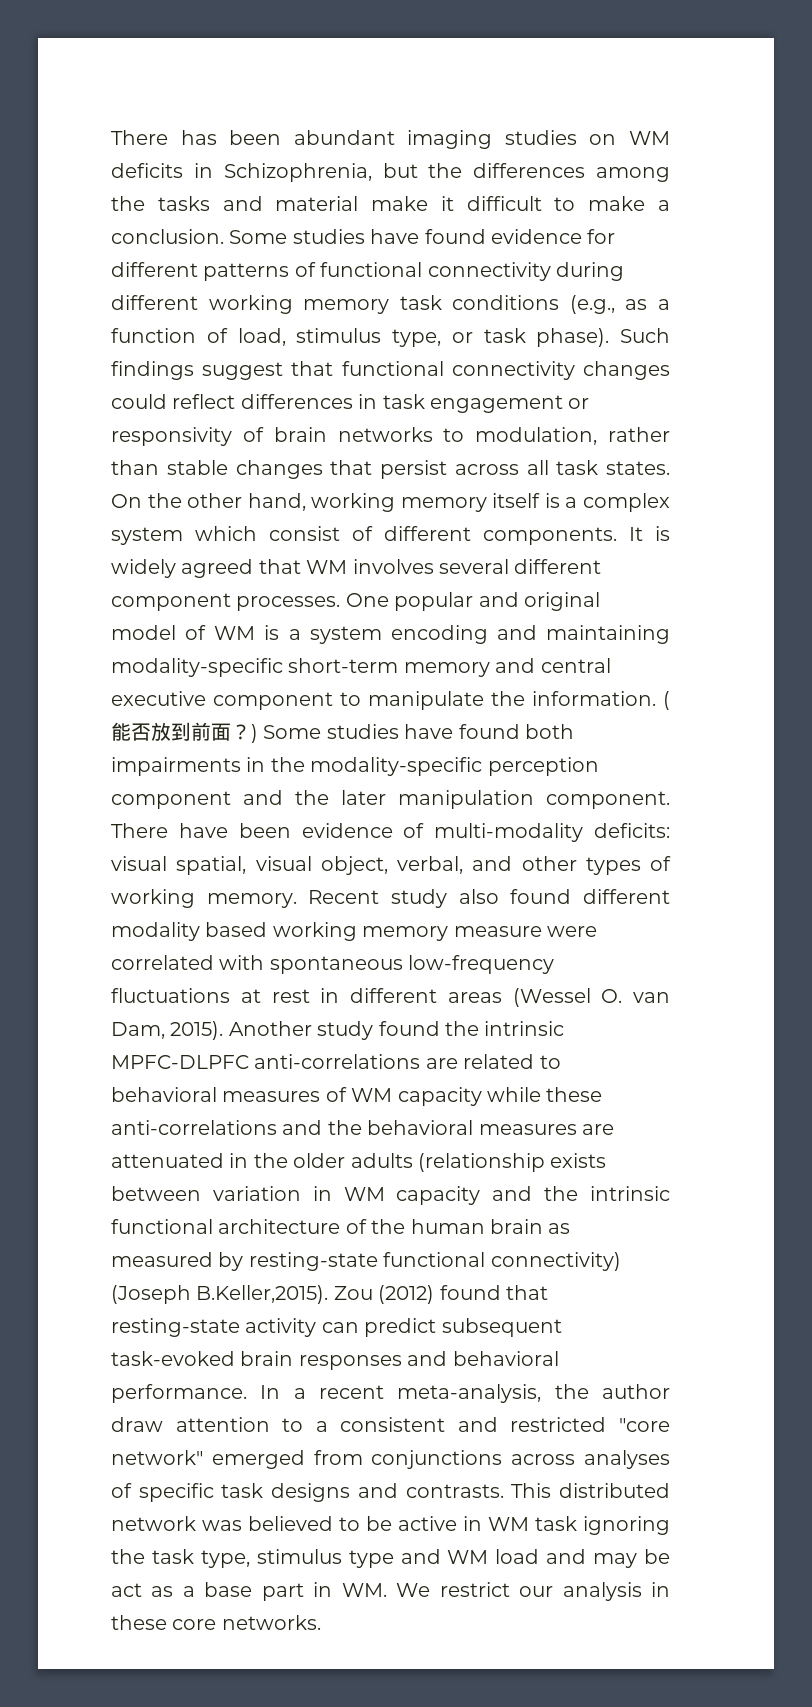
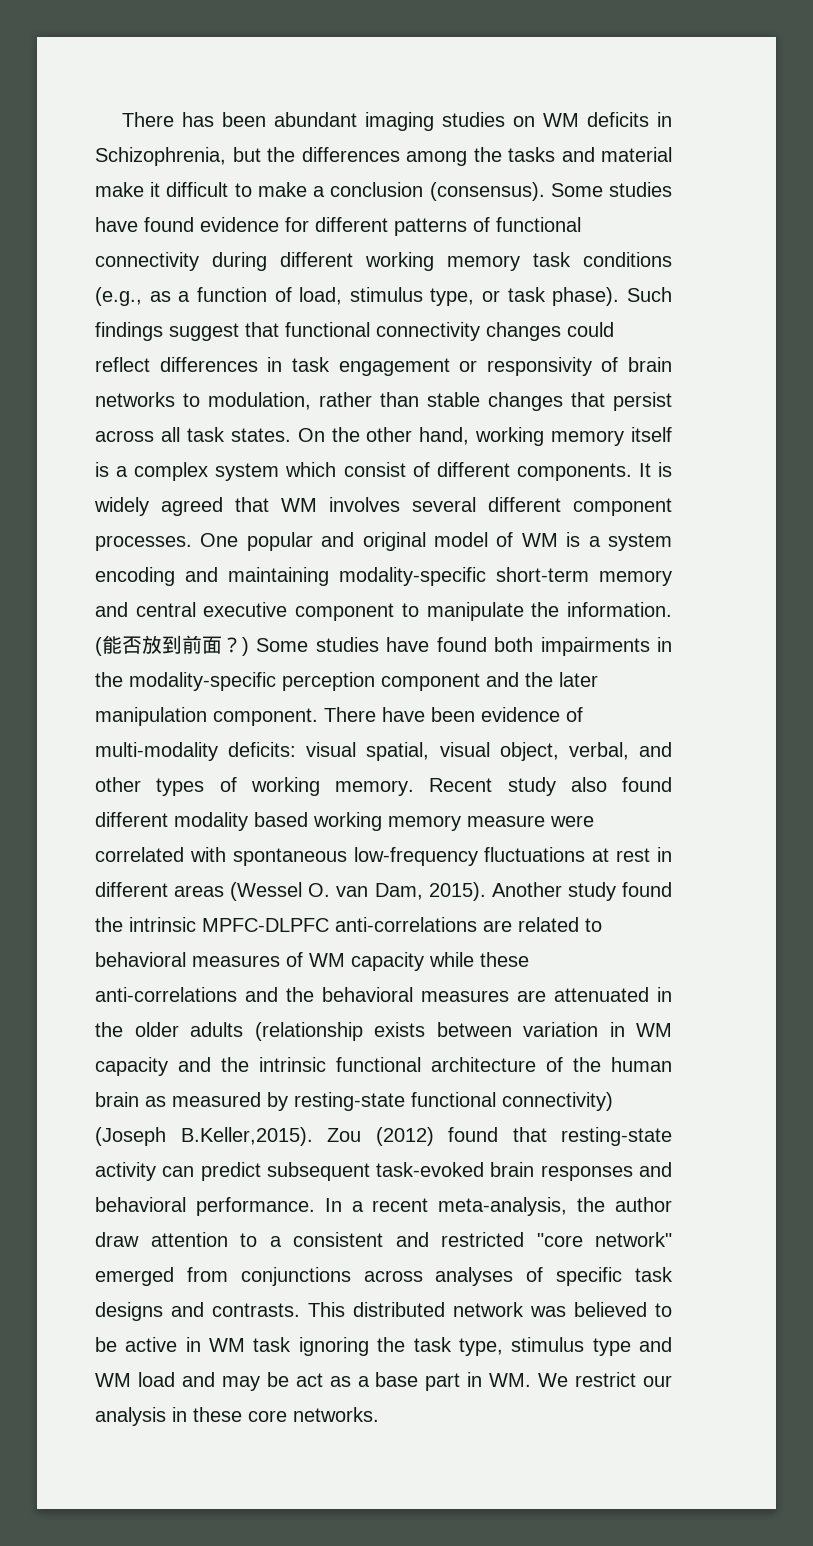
- There has been abundant imaging studies on WM deficits in Schizophrenia, but the differences among the tasks and material make it difficult to make a conclusion.
+ There has been abundant imaging studies on WM deficits in Schizophrenia, but the differences among the tasks and material make it difficult to make a conclusion (consensus).

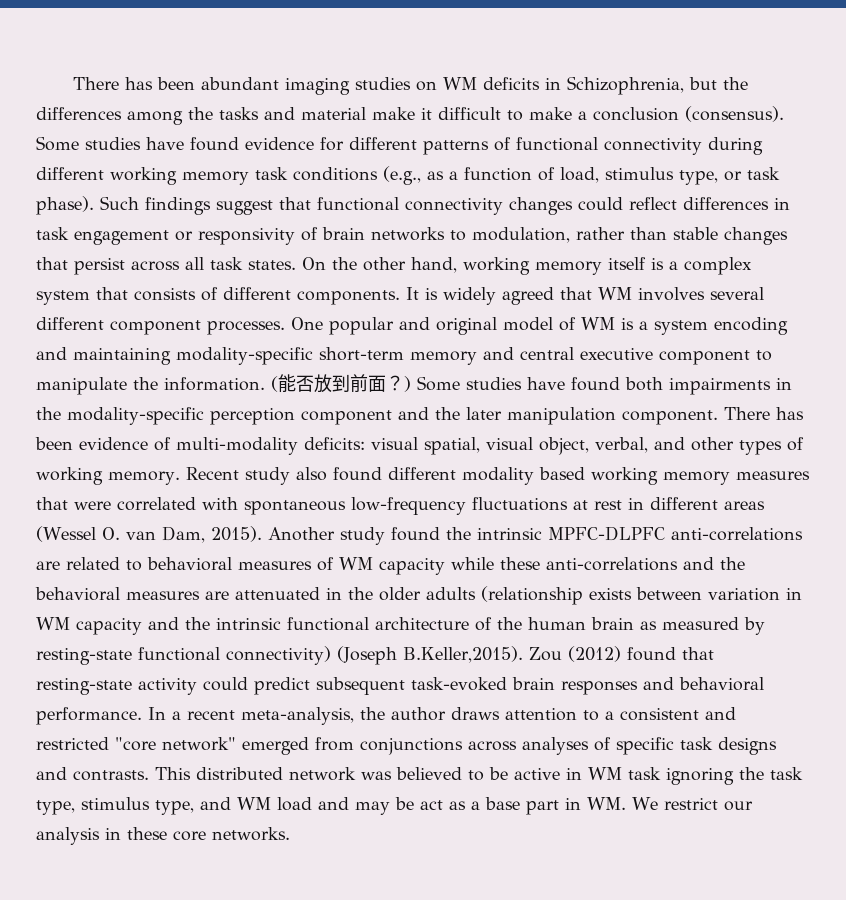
- On the other hand, working memory itself is a complex system which consist of different components.
+ On the other hand, working memory itself is a complex system that consists of different components.
- There have been evidence of multi-modality deficits: visual spatial, visual object, verbal, and other types of working memory.
+ There has been evidence of multi-modality deficits: visual spatial, visual object, verbal, and other types of working memory.
- Recent study also found different modality based working memory measure were correlated with spontaneous low-frequency fluctuations at rest in different areas (Wessel O. van Dam, 2015).
+ Recent study also found different modality based working memory measures that were correlated with spontaneous low-frequency fluctuations at rest in different areas (Wessel O. van Dam, 2015).
- Another study found the intrinsic MPFC-DLPFC anti-correlations are related to behavioral measures of WM capacity while these anti-correlations and the behavioral measures are attenuated in the older adults (relationship exists between variation in WM capacity and the intrinsic functional architecture of the human brain as measured by resting-state functional connectivity) (Joseph B.Keller,2015). Zou (2012) found that resting-state activity can predict subsequent task-evoked brain responses and behavioral performance.
+ Another study found the intrinsic MPFC-DLPFC anti-correlations are related to behavioral measures of WM capacity while these anti-correlations and the behavioral measures are attenuated in the older adults (relationship exists between variation in WM capacity and the intrinsic functional architecture of the human brain as measured by resting-state functional connectivity) (Joseph B.Keller,2015). Zou (2012) found that resting-state activity could predict subsequent task-evoked brain responses and behavioral performance.
- In a recent meta-analysis, the author draw attention to a consistent and restricted "core network" emerged from conjunctions across analyses of specific task designs and contrasts.
+ In a recent meta-analysis, the author draws attention to a consistent and restricted "core network" emerged from conjunctions across analyses of specific task designs and contrasts.
- This distributed network was believed to be active in WM task ignoring the task type, stimulus type and WM load and may be act as a base part in WM. We restrict our analysis in these core networks.
+ This distributed network was believed to be active in WM task ignoring the task type, stimulus type, and WM load and may be act as a base part in WM. We restrict our analysis in these core networks.

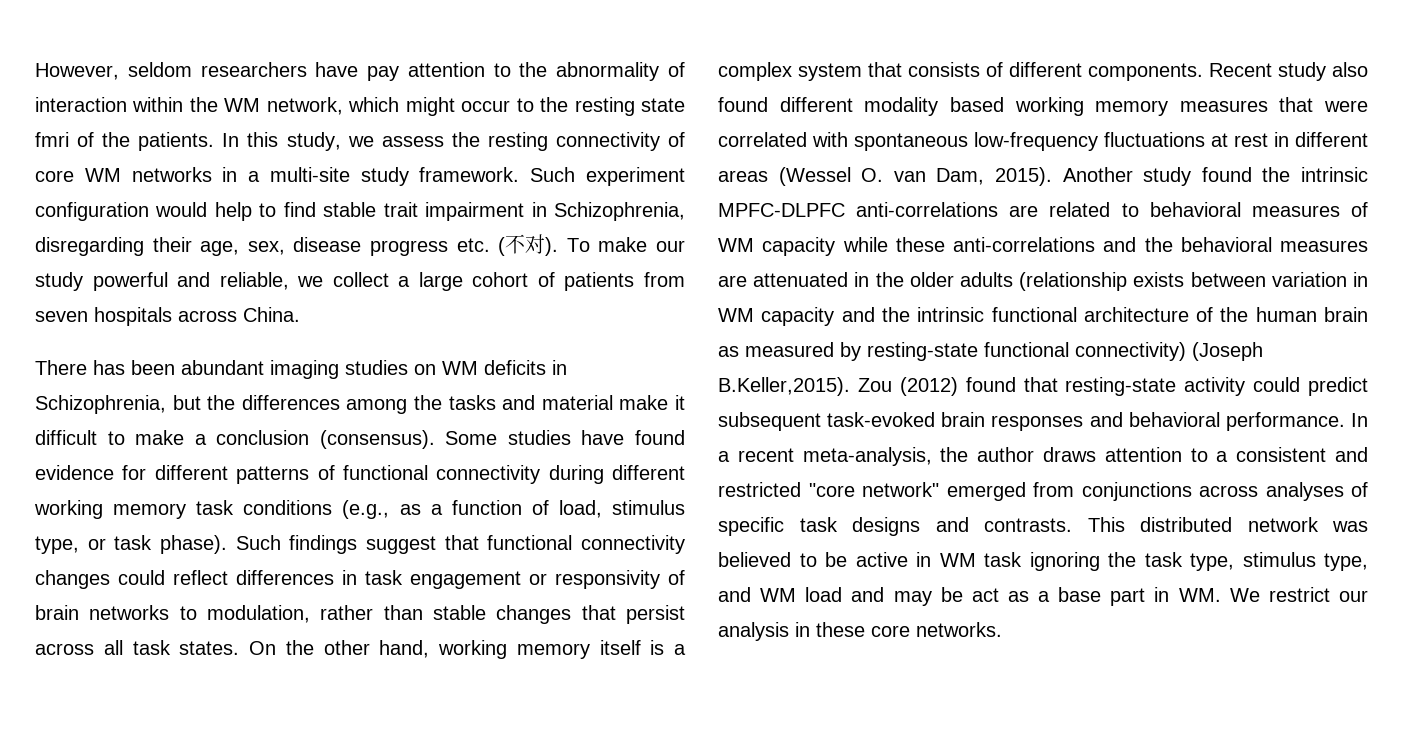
+ However, seldom researchers have pay attention to the abnormality of interaction within the WM network, which might occur to the resting state fmri of the patients. In this study, we assess the resting connectivity of core WM networks in a multi-site study framework. Such experiment configuration would help to find stable trait impairment in Schizophrenia, disregarding their age, sex, disease progress etc. (不对). To make our study powerful and reliable, we collect a large cohort of patients from seven hospitals across China.
- It is widely agreed that WM involves several different component processes. One popular and original model of WM is a system encoding and maintaining modality-specific short-term memory and central executive component to manipulate the information. (能否放到前面？) Some studies have found both impairments in the modality-specific perception component and the later manipulation component. There has been evidence of multi-modality deficits: visual spatial, visual object, verbal, and other types of working memory.

